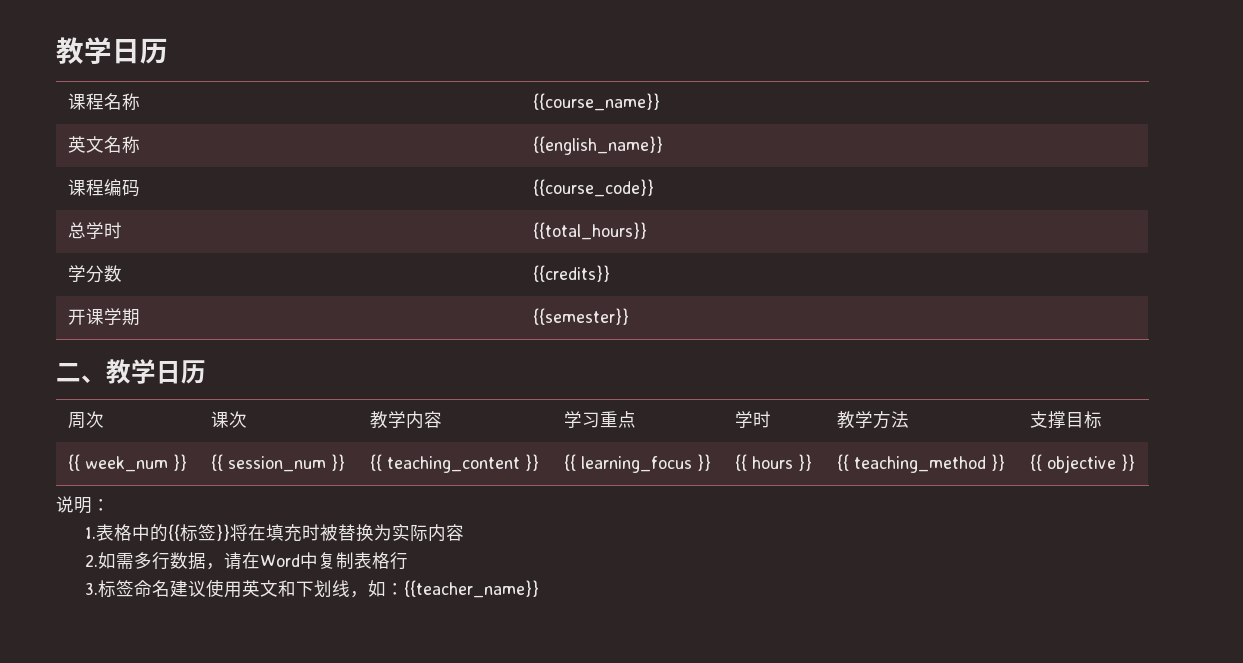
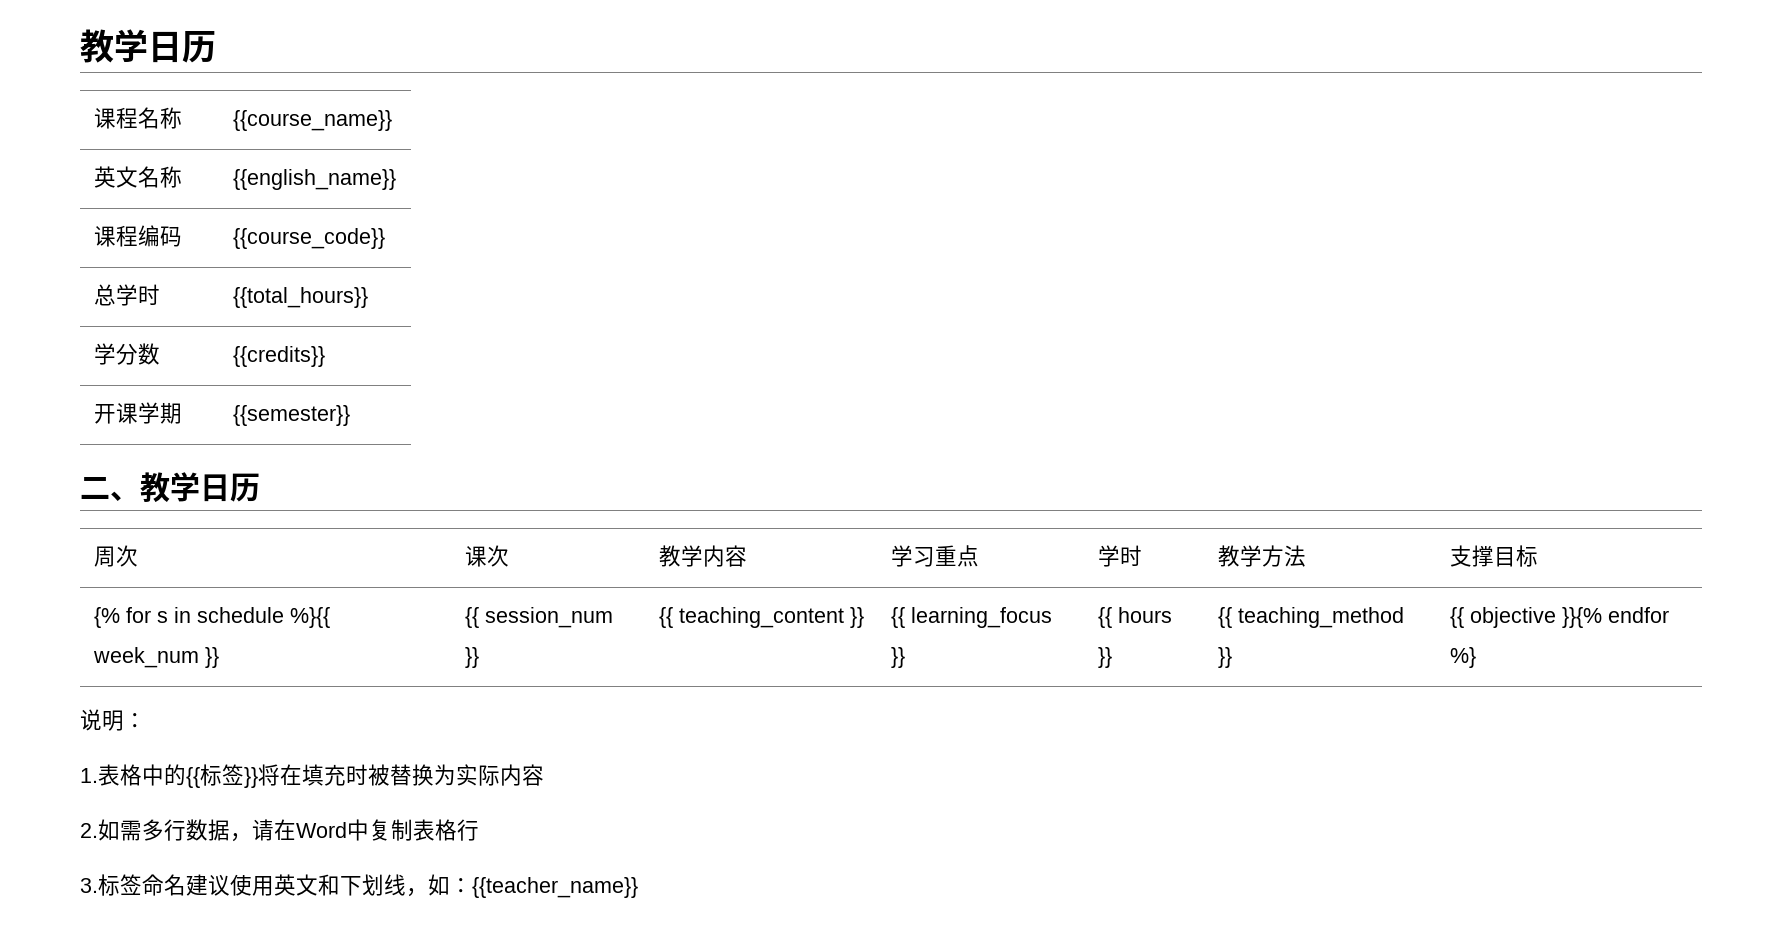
- {{ week_num }} | {{ session_num }} | {{ teaching_content }} | {{ learning_focus }} | {{ hours }} | {{ teaching_method }} | {{ objective }}
+ {% for s in schedule %}{{ week_num }} | {{ session_num }} | {{ teaching_content }} | {{ learning_focus }} | {{ hours }} | {{ teaching_method }} | {{ objective }}{% endfor %}

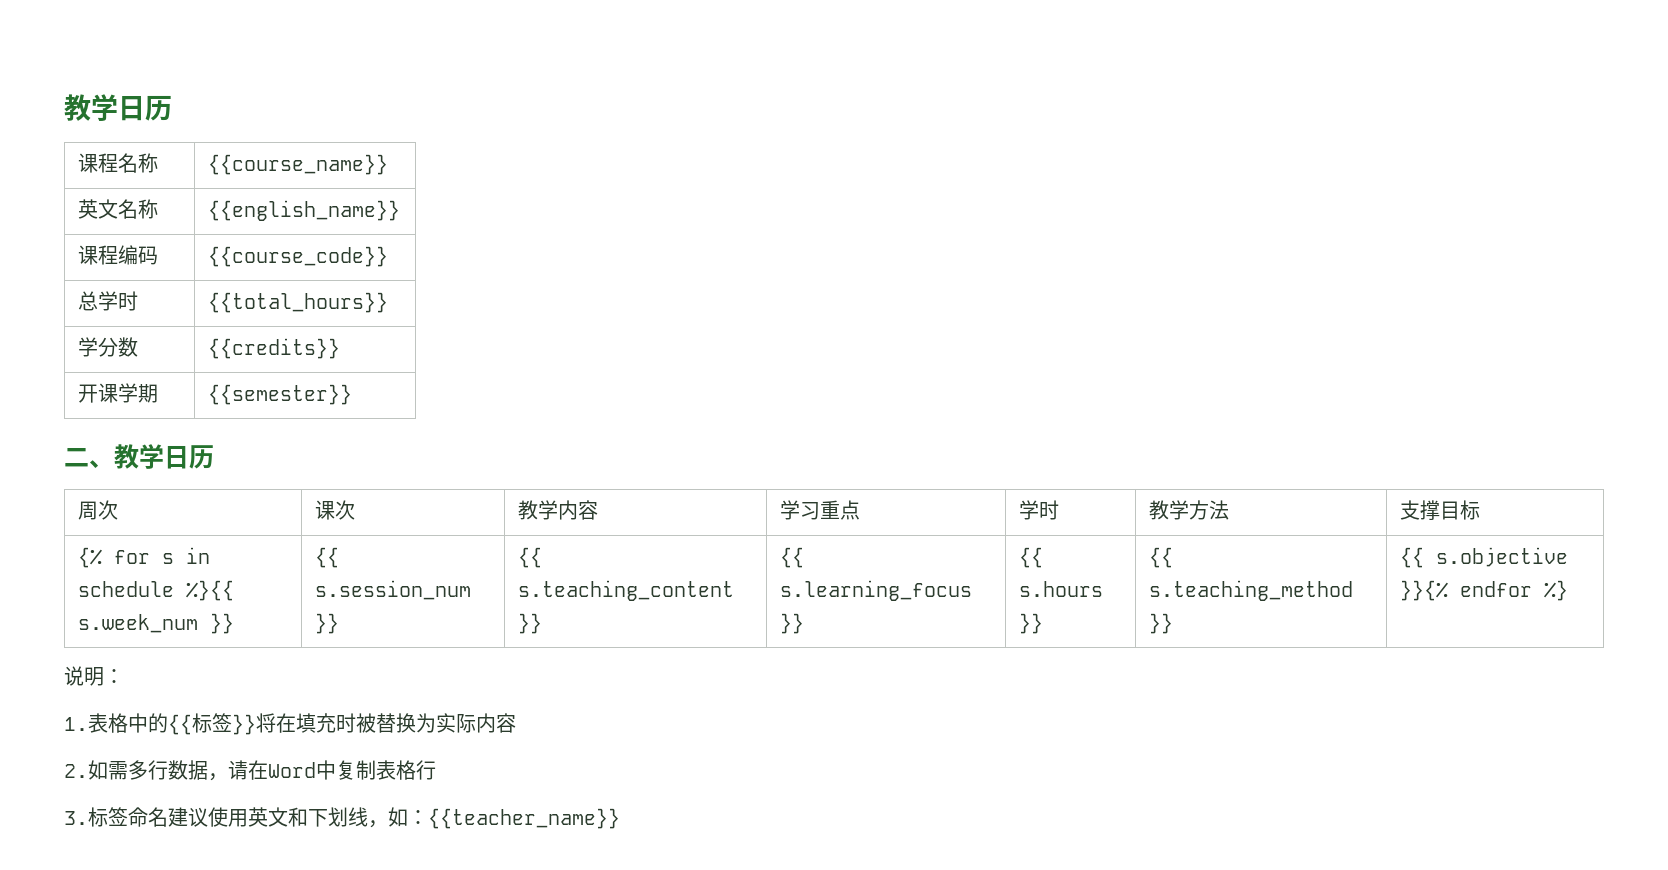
- {% for s in schedule %}{{ week_num }} | {{ session_num }} | {{ teaching_content }} | {{ learning_focus }} | {{ hours }} | {{ teaching_method }} | {{ objective }}{% endfor %}
+ {% for s in schedule %}{{ s.week_num }} | {{ s.session_num }} | {{ s.teaching_content }} | {{ s.learning_focus }} | {{ s.hours }} | {{ s.teaching_method }} | {{ s.objective }}{% endfor %}

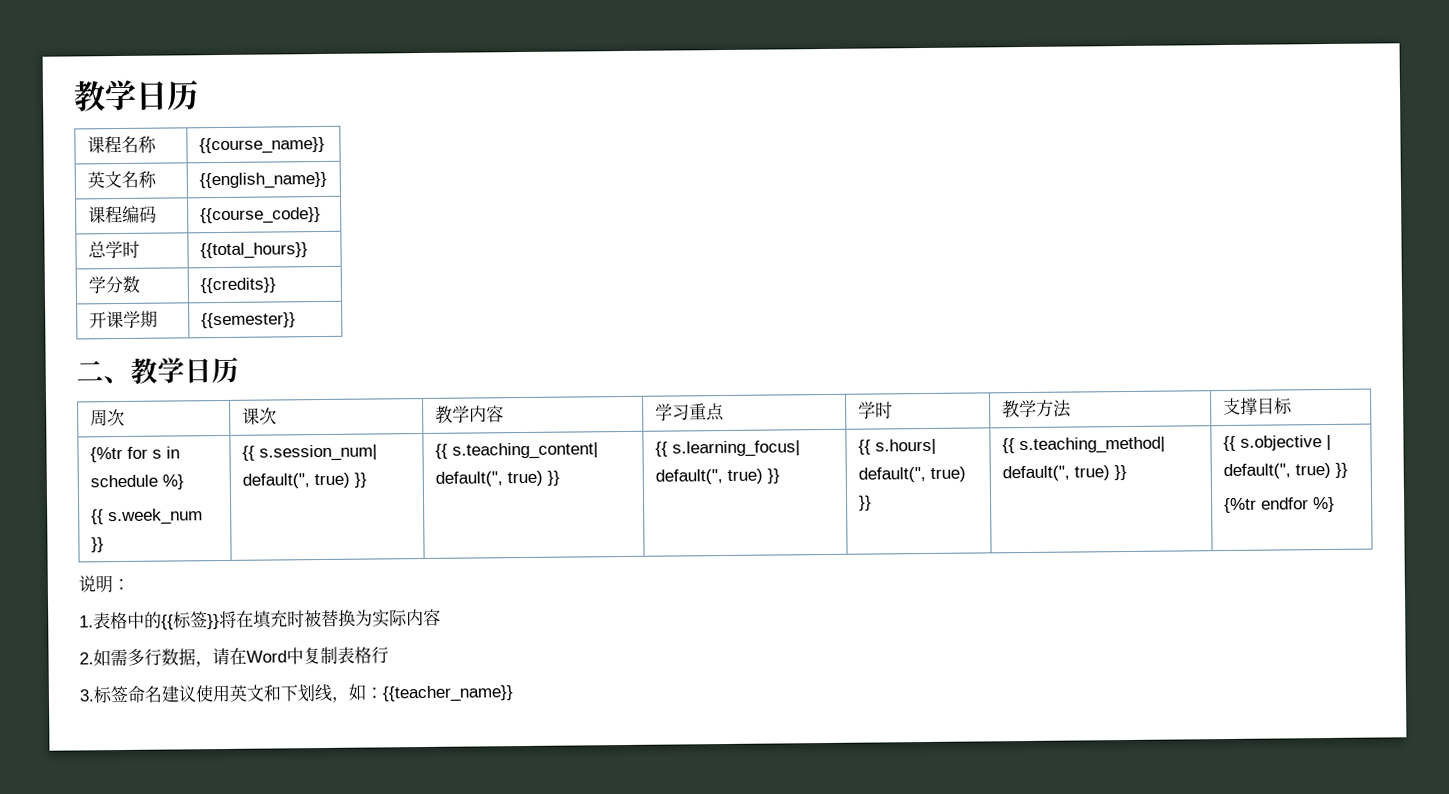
- {% for s in schedule %}{{ s.week_num }}
+ {%tr for s in schedule %}
+ {{ s.week_num }}
- {{ s.session_num }} | {{ s.teaching_content }} | {{ s.learning_focus }} | {{ s.hours }} | {{ s.teaching_method }}
+ {{ s.session_num| default('', true) }} | {{ s.teaching_content| default('', true) }} | {{ s.learning_focus| default('', true) }} | {{ s.hours| default('', true) }} | {{ s.teaching_method| default('', true) }}
- {{ s.objective }}{% endfor %}
+ {{ s.objective | default('', true) }}
+ {%tr endfor %}

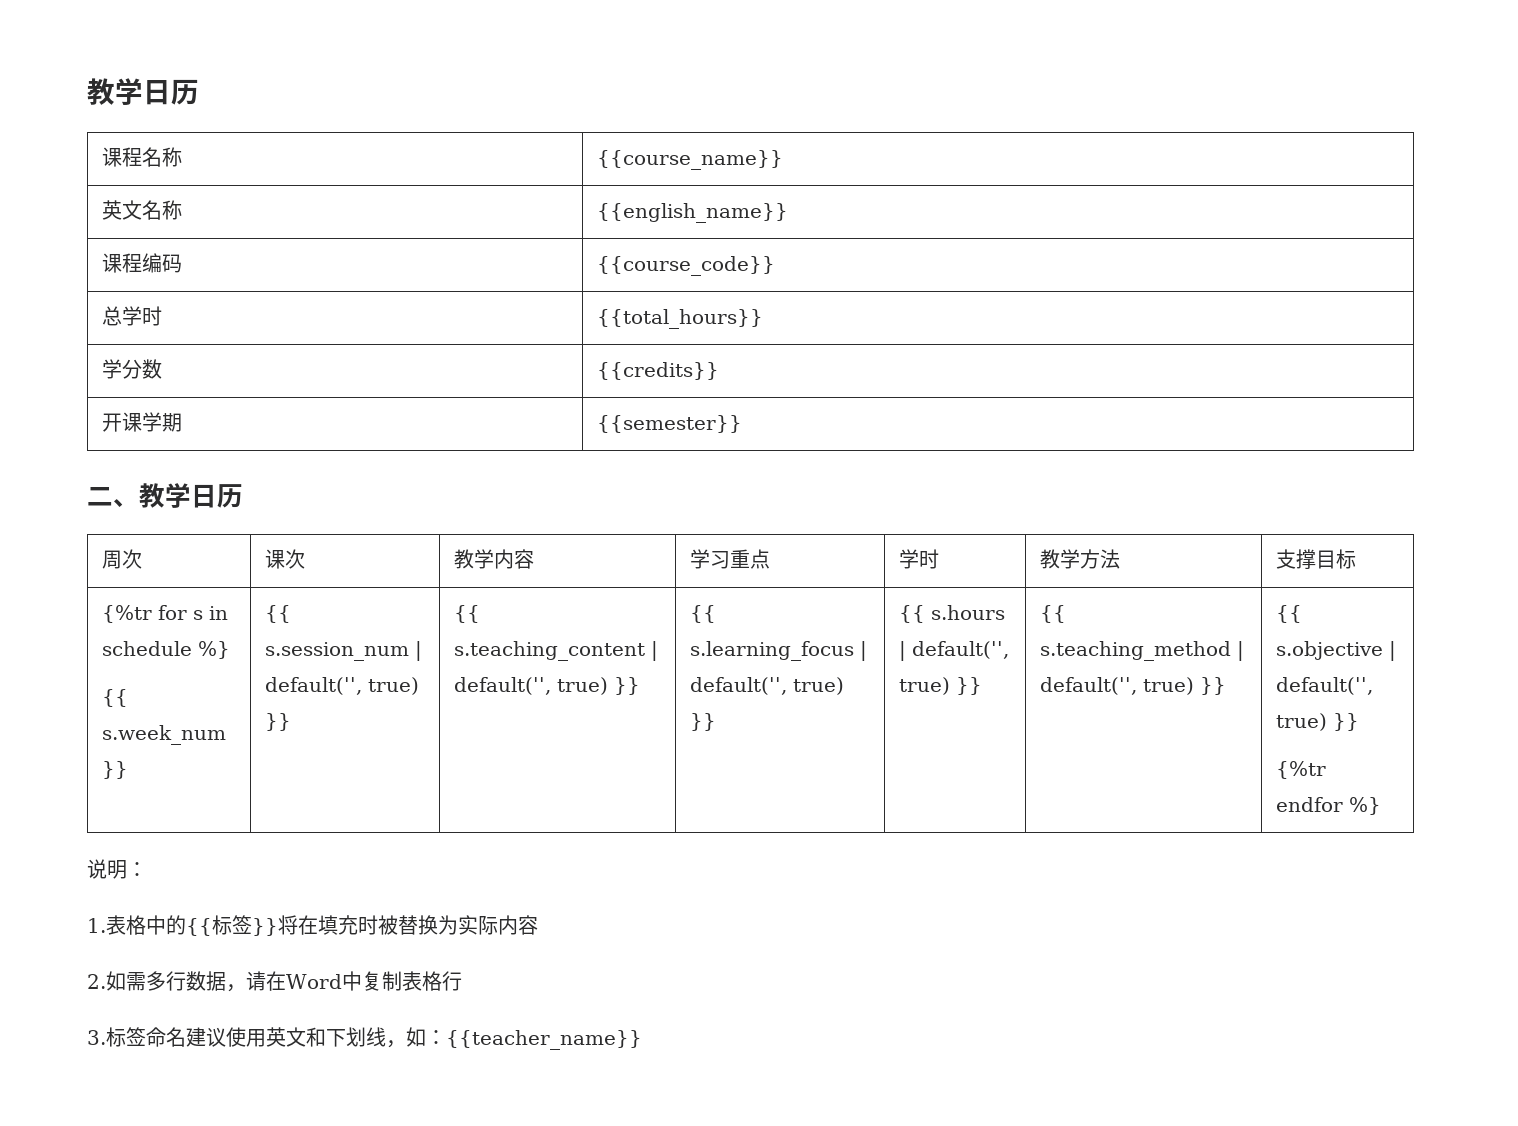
- {{ s.session_num| default('', true) }} | {{ s.teaching_content| default('', true) }} | {{ s.learning_focus| default('', true) }} | {{ s.hours| default('', true) }} | {{ s.teaching_method| default('', true) }}
+ {{ s.session_num | default('', true) }} | {{ s.teaching_content | default('', true) }} | {{ s.learning_focus | default('', true) }} | {{ s.hours | default('', true) }} | {{ s.teaching_method | default('', true) }}

